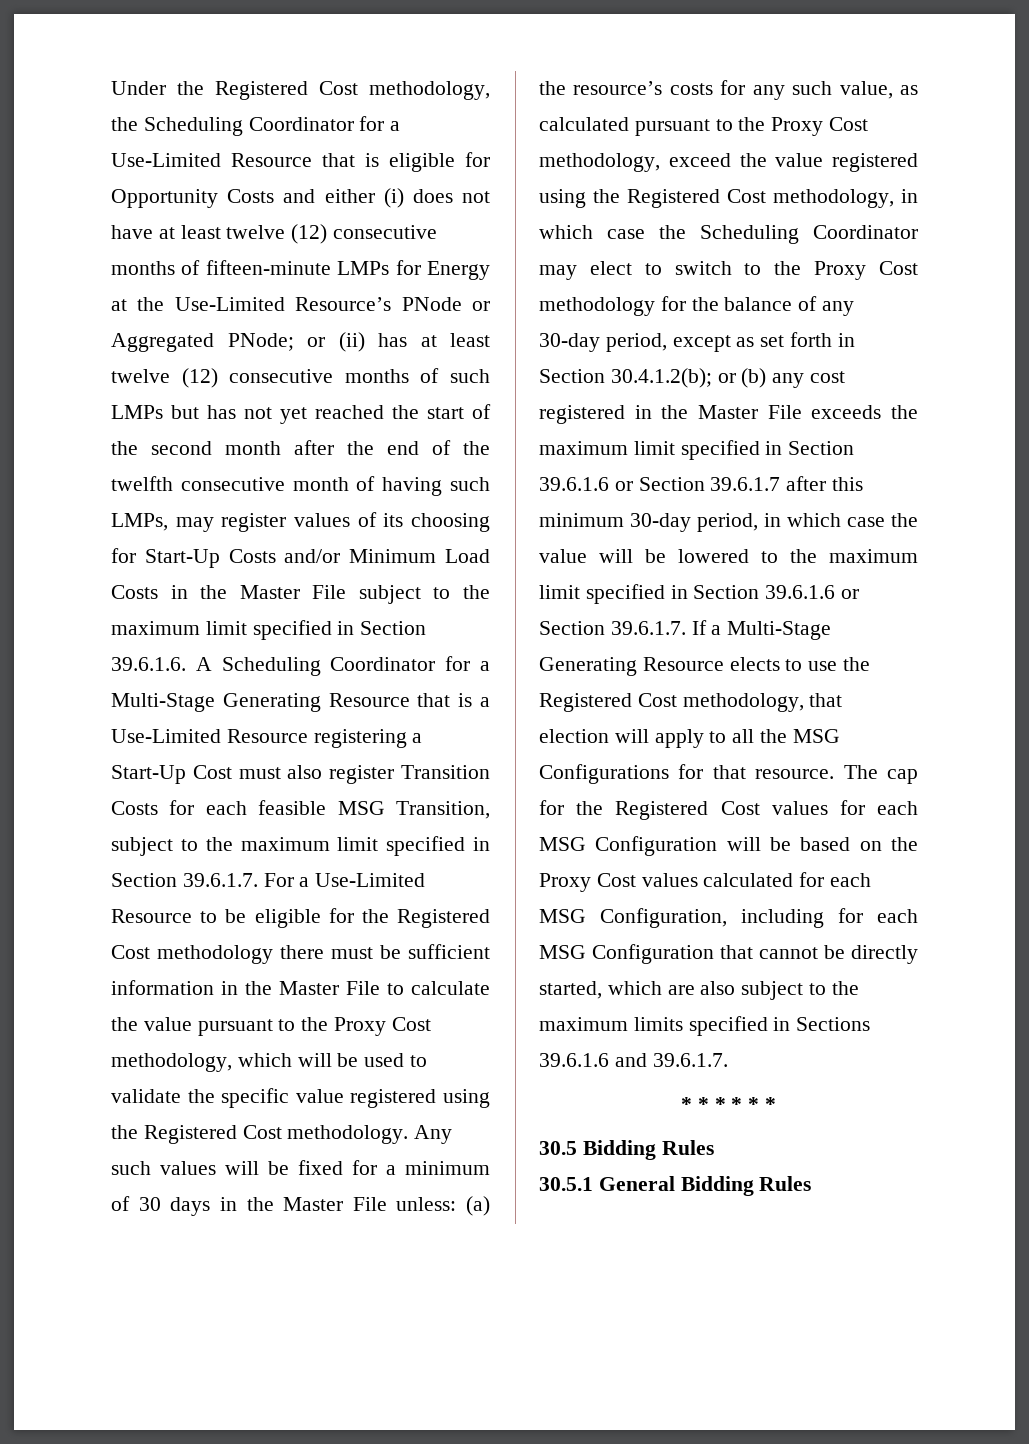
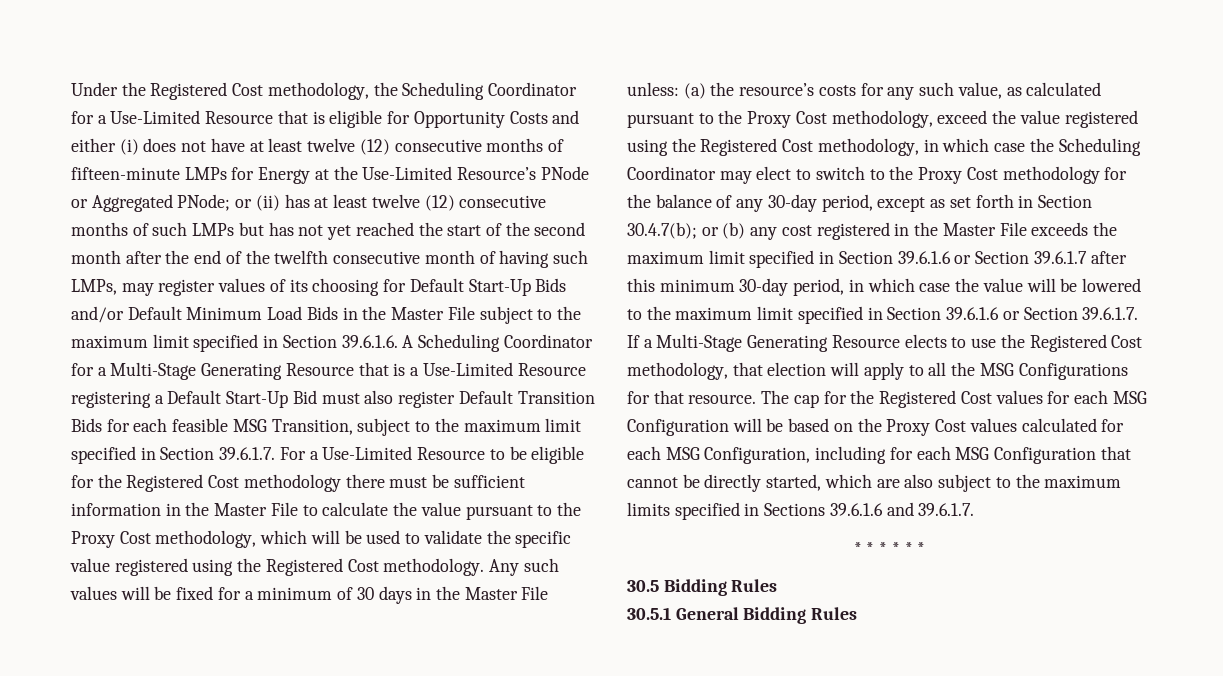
- or (ii) has at least twelve (12) consecutive months of such LMPs but has not yet reached the start of the second month after the end of the twelfth consecutive month of having such LMPs, may register values of its choosing for Start-Up Costs and/or Minimum Load Costs in the Master File subject to the maximum limit specified in Section 39.6.1.6. A Scheduling Coordinator for a Multi-Stage Generating Resource that is a Use-Limited Resource registering a Start-Up Cost must also register Transition Costs for each feasible MSG Transition, subject to the maximum limit specified in Section 39.6.1.7. For a Use-Limited Resource to be eligible for the Registered Cost methodology there must be sufficient information in the Master File to calculate the value pursuant to the Proxy Cost methodology, which will be used to validate the specific value registered using the Registered Cost methodology.
+ or (ii) has at least twelve (12) consecutive months of such LMPs but has not yet reached the start of the second month after the end of the twelfth consecutive month of having such LMPs, may register values of its choosing for Default Start-Up Bids and/or Default Minimum Load Bids in the Master File subject to the maximum limit specified in Section 39.6.1.6. A Scheduling Coordinator for a Multi-Stage Generating Resource that is a Use-Limited Resource registering a Default Start-Up Bid must also register Default Transition Bids for each feasible MSG Transition, subject to the maximum limit specified in Section 39.6.1.7. For a Use-Limited Resource to be eligible for the Registered Cost methodology there must be sufficient information in the Master File to calculate the value pursuant to the Proxy Cost methodology, which will be used to validate the specific value registered using the Registered Cost methodology.
- (a) the resource’s costs for any such value, as calculated pursuant to the Proxy Cost methodology, exceed the value registered using the Registered Cost methodology, in which case the Scheduling Coordinator may elect to switch to the Proxy Cost methodology for the balance of any 30-day period, except as set forth in Section 30.4.1.2(b);
+ (a) the resource’s costs for any such value, as calculated pursuant to the Proxy Cost methodology, exceed the value registered using the Registered Cost methodology, in which case the Scheduling Coordinator may elect to switch to the Proxy Cost methodology for the balance of any 30-day period, except as set forth in Section 30.4.7(b);

